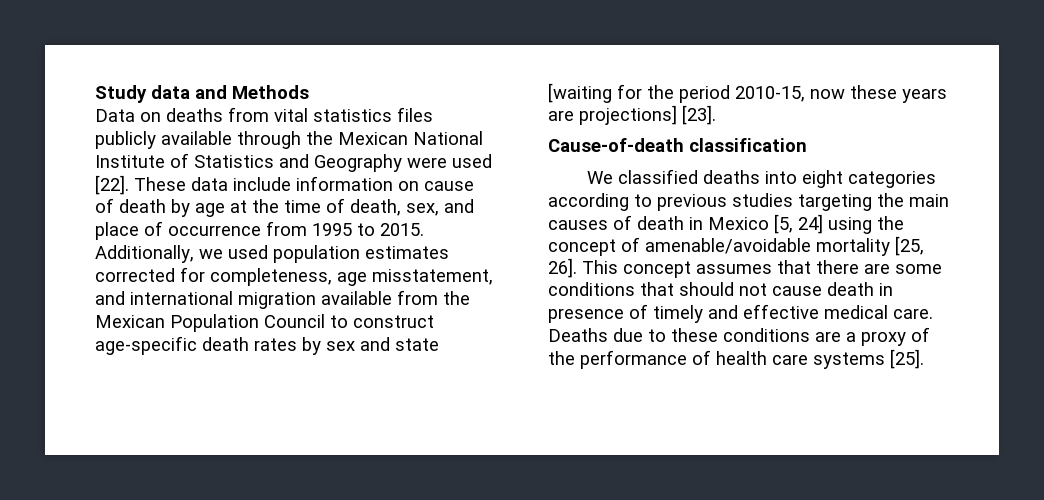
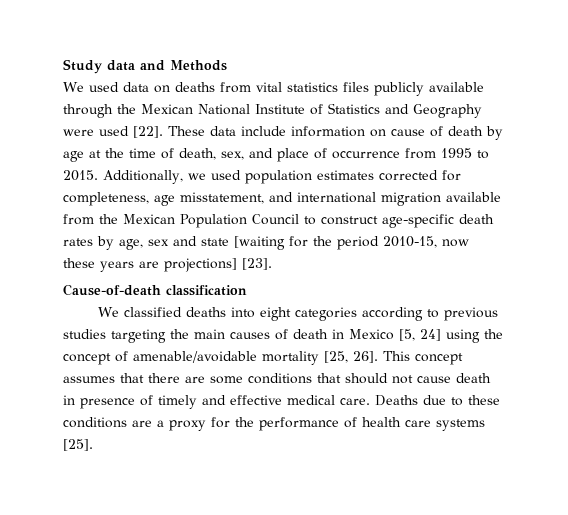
- Data on deaths from vital statistics files publicly available through the Mexican National Institute of Statistics and Geography were used [22].
+ We used data on deaths from vital statistics files publicly available through the Mexican National Institute of Statistics and Geography were used [22].
- Additionally, we used population estimates corrected for completeness, age misstatement, and international migration available from the Mexican Population Council to construct age-specific death rates by sex and state [waiting for the period 2010-15, now these years are projections] [23].
+ Additionally, we used population estimates corrected for completeness, age misstatement, and international migration available from the Mexican Population Council to construct age-specific death rates by age, sex and state [waiting for the period 2010-15, now these years are projections] [23].
- Deaths due to these conditions are a proxy of the performance of health care systems [25].
+ Deaths due to these conditions are a proxy for the performance of health care systems [25].

